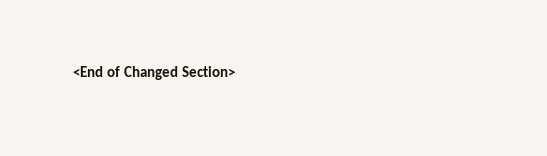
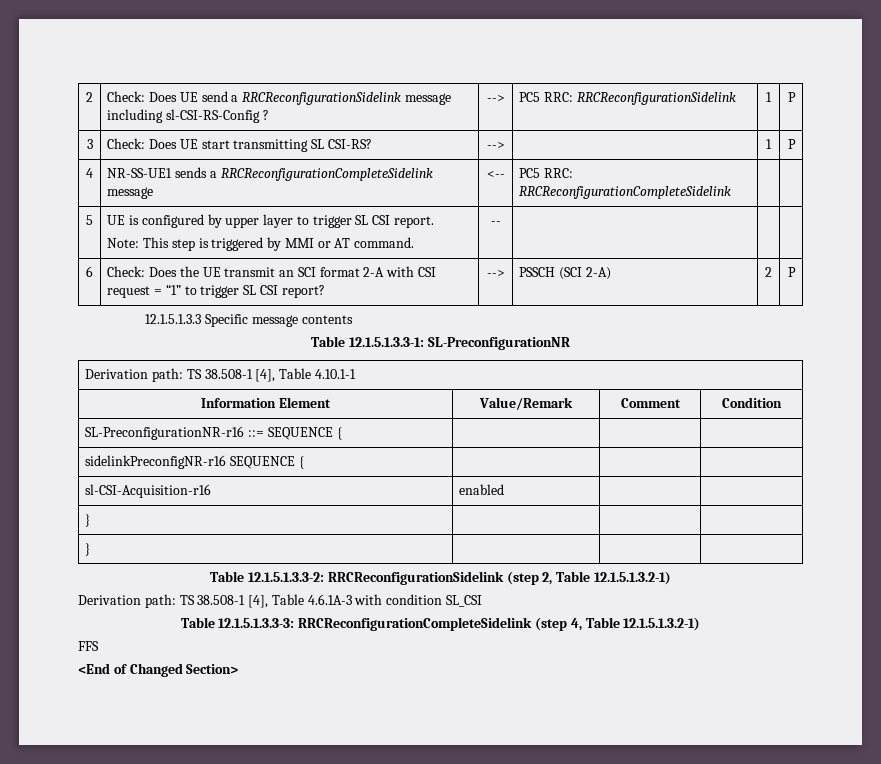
+ 2 | Check: Does UE send a RRCReconfigurationSidelink message including sl-CSI-RS-Config ? | --> | PC5 RRC: RRCReconfigurationSidelink | 1 | P
+ 3 | Check: Does UE start transmitting SL CSI-RS? | --> | | 1 | P
+ 4 | NR-SS-UE1 sends a RRCReconfigurationCompleteSidelink message | <-- | PC5 RRC: RRCReconfigurationCompleteSidelink | |
+ 5 | UE is configured by upper layer to trigger SL CSI report.
+ Note: This step is triggered by MMI or AT command. | -- | | |
+ 6 | Check: Does the UE transmit an SCI format 2-A with CSI request = “1” to trigger SL CSI report? | --> | PSSCH (SCI 2-A) | 2 | P
+ 12.1.5.1.3.3 Specific message contents
+ Table 12.1.5.1.3.3-1: SL-PreconfigurationNR
+ Derivation path: TS 38.508-1 [4], Table 4.10.1-1
+ Information Element | Value/Remark | Comment | Condition
+ SL-PreconfigurationNR-r16 ::= SEQUENCE { | | |
+ sidelinkPreconfigNR-r16 SEQUENCE { | | |
+ sl-CSI-Acquisition-r16 | enabled | |
+ } | | |
+ } | | |
+ Table 12.1.5.1.3.3-2: RRCReconfigurationSidelink (step 2, Table 12.1.5.1.3.2-1)
+ Derivation path: TS 38.508-1 [4], Table 4.6.1A-3 with condition SL_CSI
+ Table 12.1.5.1.3.3-3: RRCReconfigurationCompleteSidelink (step 4, Table 12.1.5.1.3.2-1)
+ FFS

